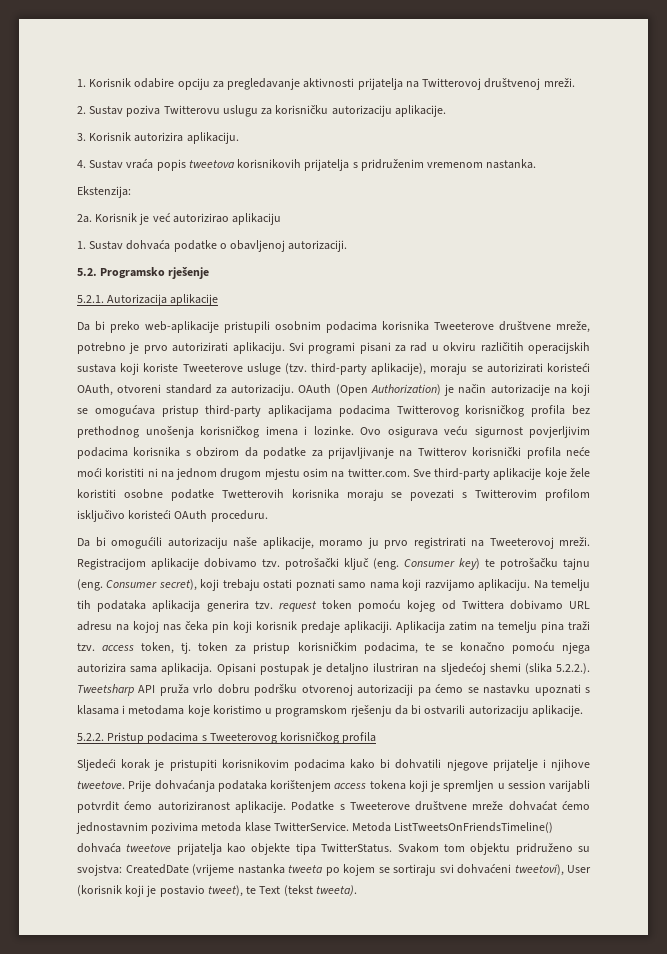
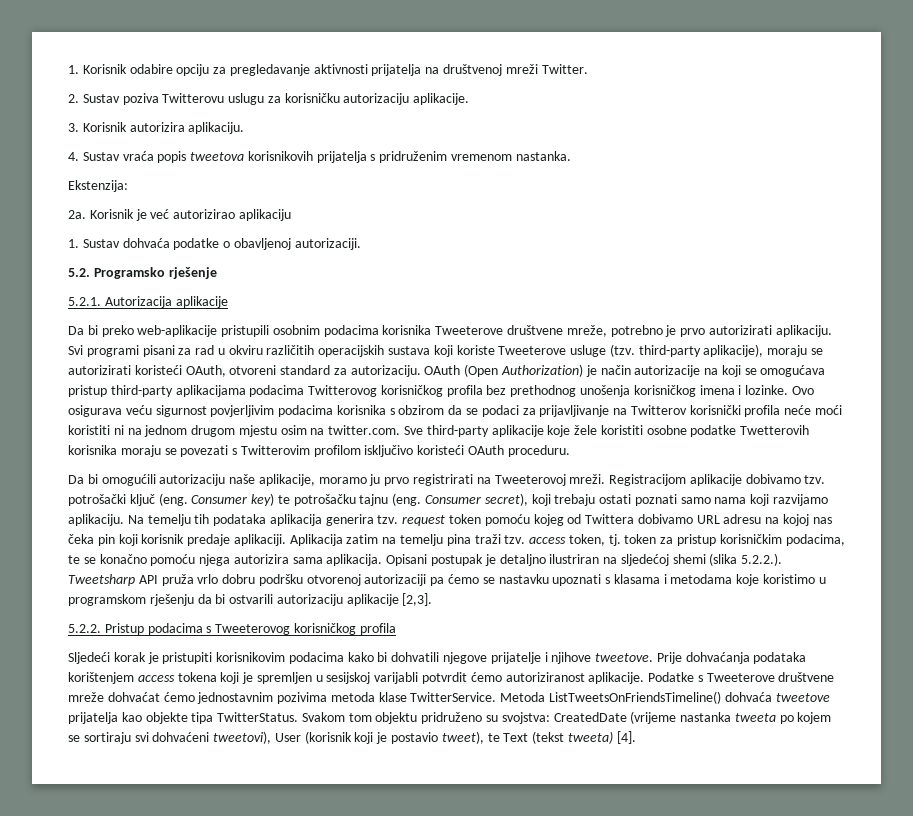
- 1. Korisnik odabire opciju za pregledavanje aktivnosti prijatelja na Twitterovoj društvenoj mreži.
+ 1. Korisnik odabire opciju za pregledavanje aktivnosti prijatelja na društvenoj mreži Twitter.
- Ovo osigurava veću sigurnost povjerljivim podacima korisnika s obzirom da podatke za prijavljivanje na Twitterov korisnički profila neće moći koristiti ni na jednom drugom mjestu osim na twitter.com. Sve third-party aplikacije koje žele koristiti osobne podatke Twetterovih korisnika moraju se povezati s Twitterovim profilom isključivo koristeći OAuth proceduru.
+ Ovo osigurava veću sigurnost povjerljivim podacima korisnika s obzirom da se podaci za prijavljivanje na Twitterov korisnički profila neće moći koristiti ni na jednom drugom mjestu osim na twitter.com. Sve third-party aplikacije koje žele koristiti osobne podatke Twetterovih korisnika moraju se povezati s Twitterovim profilom isključivo koristeći OAuth proceduru.
- Opisani postupak je detaljno ilustriran na sljedećoj shemi (slika 5.2.2.). Tweetsharp API pruža vrlo dobru podršku otvorenoj autorizaciji pa ćemo se nastavku upoznati s klasama i metodama koje koristimo u programskom rješenju da bi ostvarili autorizaciju aplikacije.
+ Opisani postupak je detaljno ilustriran na sljedećoj shemi (slika 5.2.2.). Tweetsharp API pruža vrlo dobru podršku otvorenoj autorizaciji pa ćemo se nastavku upoznati s klasama i metodama koje koristimo u programskom rješenju da bi ostvarili autorizaciju aplikacije [2,3].
- Prije dohvaćanja podataka korištenjem access tokena koji je spremljen u session varijabli potvrdit ćemo autoriziranost aplikacije.
+ Prije dohvaćanja podataka korištenjem access tokena koji je spremljen u sesijskoj varijabli potvrdit ćemo autoriziranost aplikacije.
- Svakom tom objektu pridruženo su svojstva: CreatedDate (vrijeme nastanka tweeta po kojem se sortiraju svi dohvaćeni tweetovi), User (korisnik koji je postavio tweet), te Text (tekst tweeta).
+ Svakom tom objektu pridruženo su svojstva: CreatedDate (vrijeme nastanka tweeta po kojem se sortiraju svi dohvaćeni tweetovi), User (korisnik koji je postavio tweet), te Text (tekst tweeta) [4].

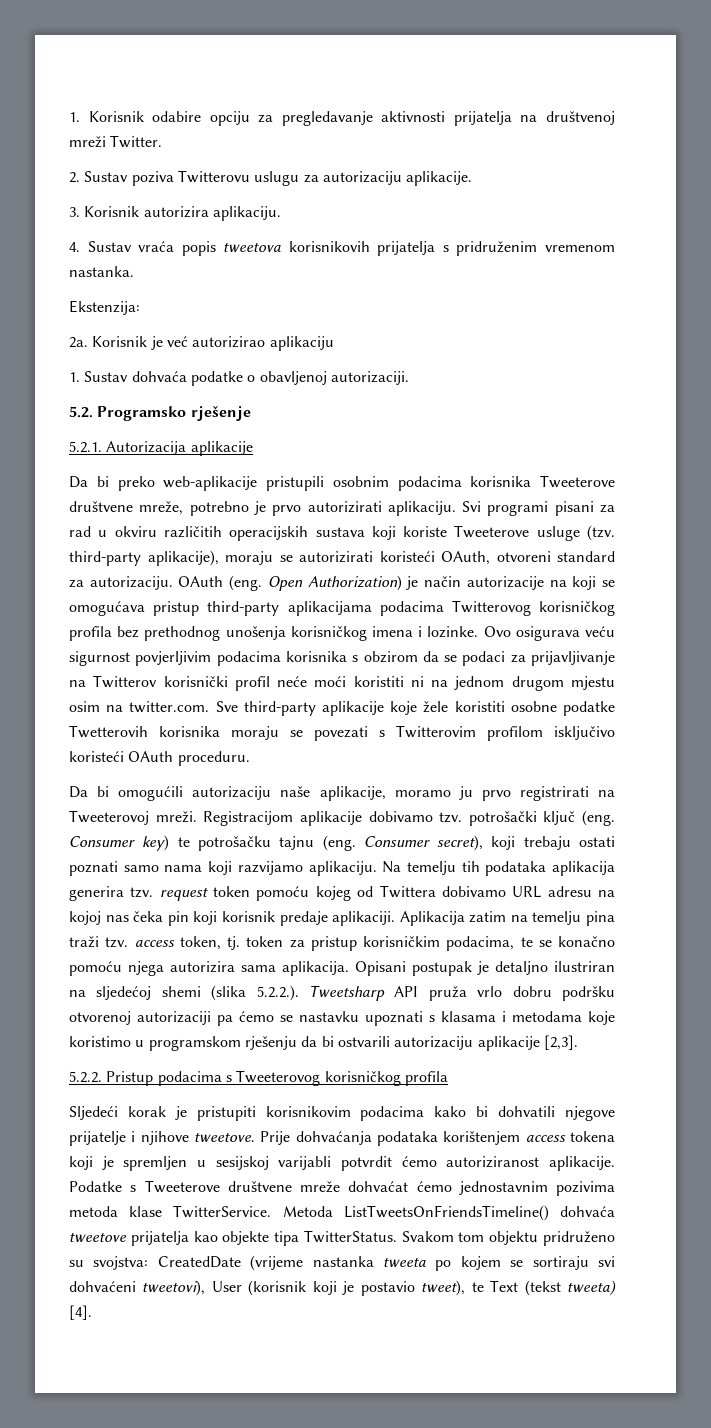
- 2. Sustav poziva Twitterovu uslugu za korisničku autorizaciju aplikacije.
+ 2. Sustav poziva Twitterovu uslugu za autorizaciju aplikacije.
- OAuth (Open Authorization) je način autorizacije na koji se omogućava pristup third-party aplikacijama podacima Twitterovog korisničkog profila bez prethodnog unošenja korisničkog imena i lozinke.
+ OAuth (eng. Open Authorization) je način autorizacije na koji se omogućava pristup third-party aplikacijama podacima Twitterovog korisničkog profila bez prethodnog unošenja korisničkog imena i lozinke.
- Ovo osigurava veću sigurnost povjerljivim podacima korisnika s obzirom da se podaci za prijavljivanje na Twitterov korisnički profila neće moći koristiti ni na jednom drugom mjestu osim na twitter.com. Sve third-party aplikacije koje žele koristiti osobne podatke Twetterovih korisnika moraju se povezati s Twitterovim profilom isključivo koristeći OAuth proceduru.
+ Ovo osigurava veću sigurnost povjerljivim podacima korisnika s obzirom da se podaci za prijavljivanje na Twitterov korisnički profil neće moći koristiti ni na jednom drugom mjestu osim na twitter.com. Sve third-party aplikacije koje žele koristiti osobne podatke Twetterovih korisnika moraju se povezati s Twitterovim profilom isključivo koristeći OAuth proceduru.

